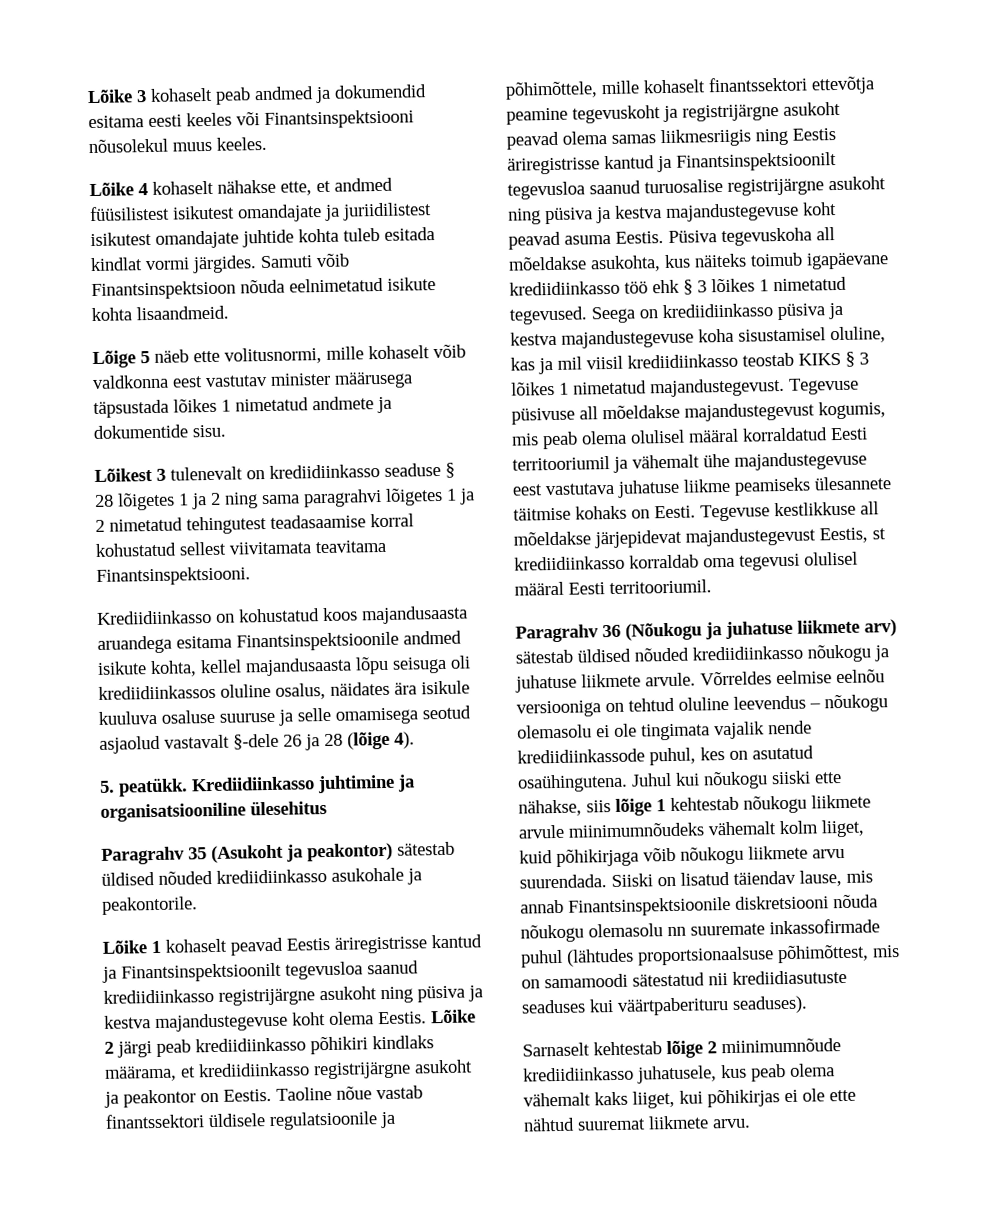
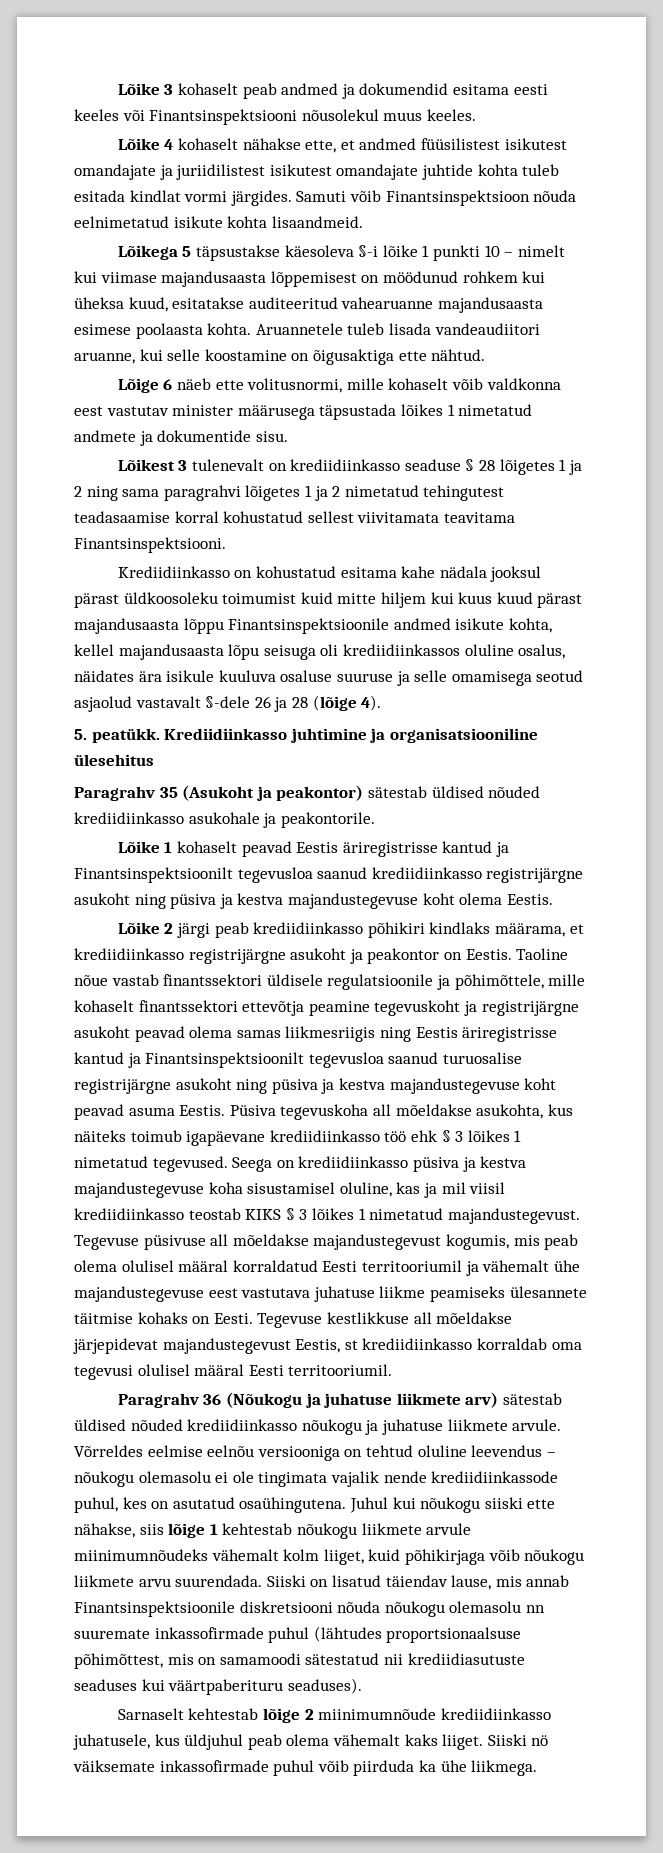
+ Lõikega 5 täpsustakse käesoleva §-i lõike 1 punkti 10 – nimelt kui viimase majandusaasta lõppemisest on möödunud rohkem kui üheksa kuud, esitatakse auditeeritud vahearuanne majandusaasta esimese poolaasta kohta. Aruannetele tuleb lisada vandeaudiitori aruanne, kui selle koostamine on õigusaktiga ette nähtud.
- Lõige 5 näeb ette volitusnormi, mille kohaselt võib valdkonna eest vastutav minister määrusega täpsustada lõikes 1 nimetatud andmete ja dokumentide sisu.
+ Lõige 6 näeb ette volitusnormi, mille kohaselt võib valdkonna eest vastutav minister määrusega täpsustada lõikes 1 nimetatud andmete ja dokumentide sisu.
- Krediidiinkasso on kohustatud koos majandusaasta aruandega esitama Finantsinspektsioonile andmed isikute kohta, kellel majandusaasta lõpu seisuga oli krediidiinkassos oluline osalus, näidates ära isikule kuuluva osaluse suuruse ja selle omamisega seotud asjaolud vastavalt §-dele 26 ja 28 (lõige 4).
+ Krediidiinkasso on kohustatud esitama kahe nädala jooksul pärast üldkoosoleku toimumist kuid mitte hiljem kui kuus kuud pärast majandusaasta lõppu Finantsinspektsioonile andmed isikute kohta, kellel majandusaasta lõpu seisuga oli krediidiinkassos oluline osalus, näidates ära isikule kuuluva osaluse suuruse ja selle omamisega seotud asjaolud vastavalt §-dele 26 ja 28 (lõige 4).
- Lõike 1 kohaselt peavad Eestis äriregistrisse kantud ja Finantsinspektsioonilt tegevusloa saanud krediidiinkasso registrijärgne asukoht ning püsiva ja kestva majandustegevuse koht olema Eestis. Lõike 2 järgi peab krediidiinkasso põhikiri kindlaks määrama, et krediidiinkasso registrijärgne asukoht ja peakontor on Eestis.
+ Lõike 1 kohaselt peavad Eestis äriregistrisse kantud ja Finantsinspektsioonilt tegevusloa saanud krediidiinkasso registrijärgne asukoht ning püsiva ja kestva majandustegevuse koht olema Eestis.
+ Lõike 2 järgi peab krediidiinkasso põhikiri kindlaks määrama, et krediidiinkasso registrijärgne asukoht ja peakontor on Eestis.
- Sarnaselt kehtestab lõige 2 miinimumnõude krediidiinkasso juhatusele, kus peab olema vähemalt kaks liiget, kui põhikirjas ei ole ette nähtud suuremat liikmete arvu.
+ Sarnaselt kehtestab lõige 2 miinimumnõude krediidiinkasso juhatusele, kus üldjuhul peab olema vähemalt kaks liiget. Siiski nö väiksemate inkassofirmade puhul võib piirduda ka ühe liikmega.

